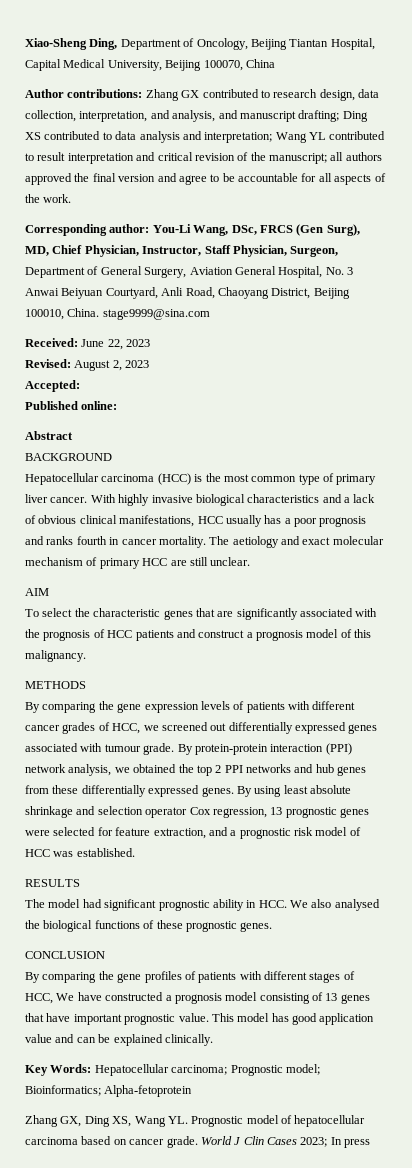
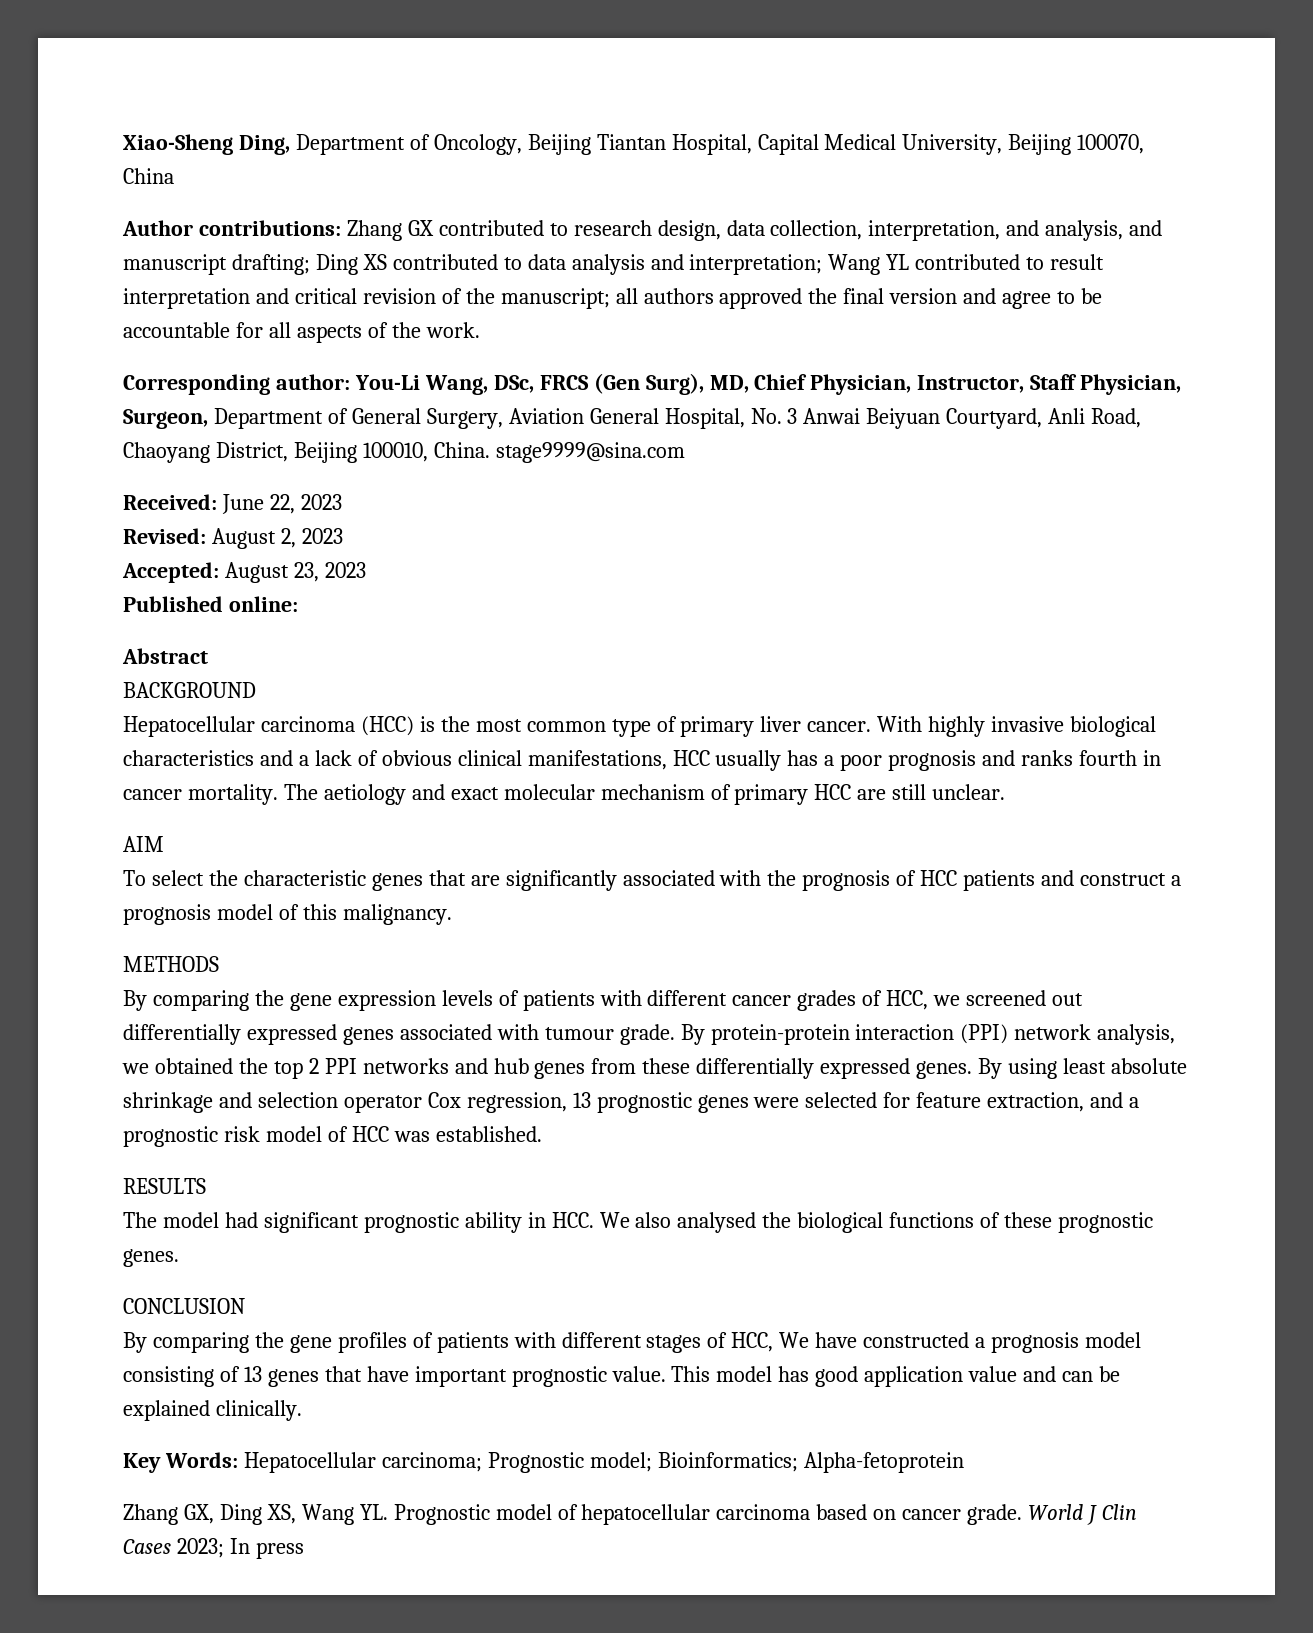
- Accepted:
+ Accepted: August 23, 2023

